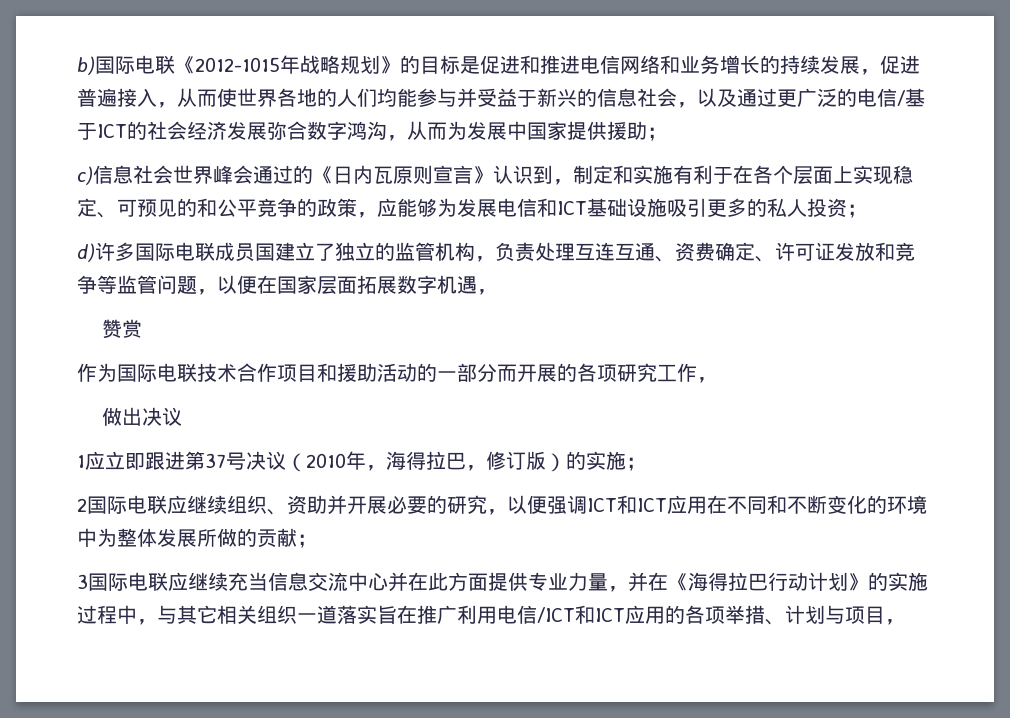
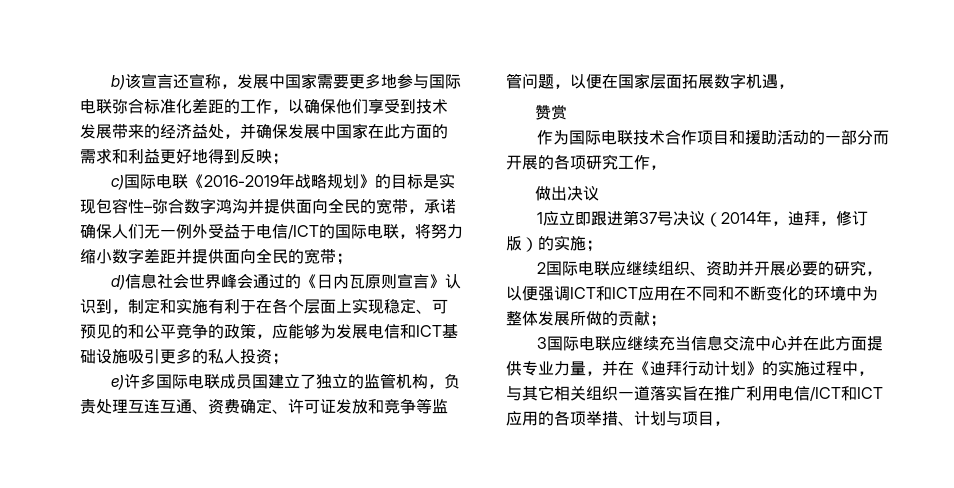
- b)国际电联《2012-1015年战略规划》的目标是促进和推进电信网络和业务增长的持续发展，促进普遍接入，从而使世界各地的人们均能参与并受益于新兴的信息社会，以及通过更广泛的电信/基于ICT的社会经济发展弥合数字鸿沟，从而为发展中国家提供援助；
- c)信息社会世界峰会通过的《日内瓦原则宣言》认识到，制定和实施有利于在各个层面上实现稳定、可预见的和公平竞争的政策，应能够为发展电信和ICT基础设施吸引更多的私人投资；
+ b)该宣言还宣称，发展中国家需要更多地参与国际电联弥合标准化差距的工作，以确保他们享受到技术发展带来的经济益处，并确保发展中国家在此方面的需求和利益更好地得到反映；
+ c)国际电联《2016-2019年战略规划》的目标是实现包容性–弥合数字鸿沟并提供面向全民的宽带，承诺确保人们无一例外受益于电信/ICT的国际电联，将努力缩小数字差距并提供面向全民的宽带；
+ d)信息社会世界峰会通过的《日内瓦原则宣言》认识到，制定和实施有利于在各个层面上实现稳定、可预见的和公平竞争的政策，应能够为发展电信和ICT基础设施吸引更多的私人投资；
- d)许多国际电联成员国建立了独立的监管机构，负责处理互连互通、资费确定、许可证发放和竞争等监管问题，以便在国家层面拓展数字机遇，
+ e)许多国际电联成员国建立了独立的监管机构，负责处理互连互通、资费确定、许可证发放和竞争等监管问题，以便在国家层面拓展数字机遇，
- 1应立即跟进第37号决议（2010年，海得拉巴，修订版）的实施；
+ 1应立即跟进第37号决议（2014年，迪拜，修订版）的实施；
- 3国际电联应继续充当信息交流中心并在此方面提供专业力量，并在《海得拉巴行动计划》的实施过程中，与其它相关组织一道落实旨在推广利用电信/ICT和ICT应用的各项举措、计划与项目，
+ 3国际电联应继续充当信息交流中心并在此方面提供专业力量，并在《迪拜行动计划》的实施过程中，与其它相关组织一道落实旨在推广利用电信/ICT和ICT应用的各项举措、计划与项目，

